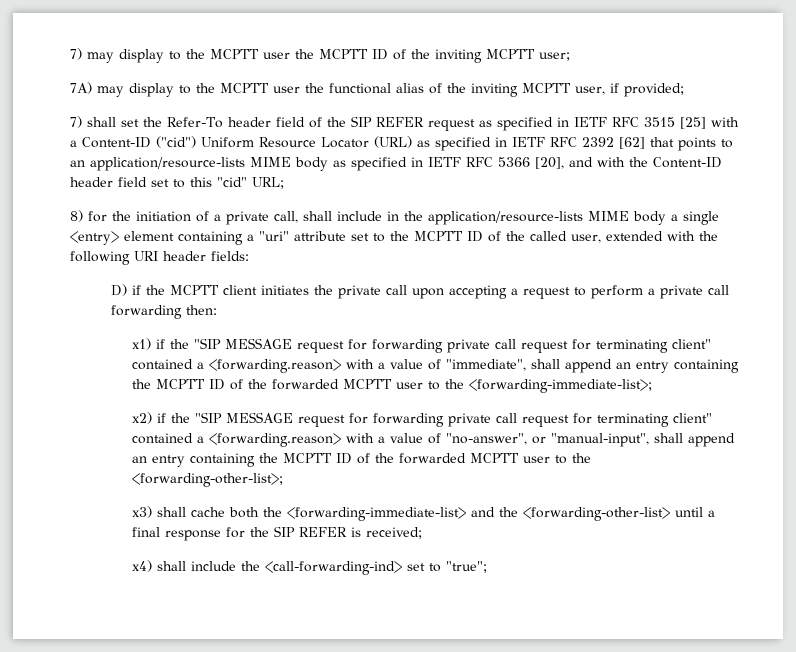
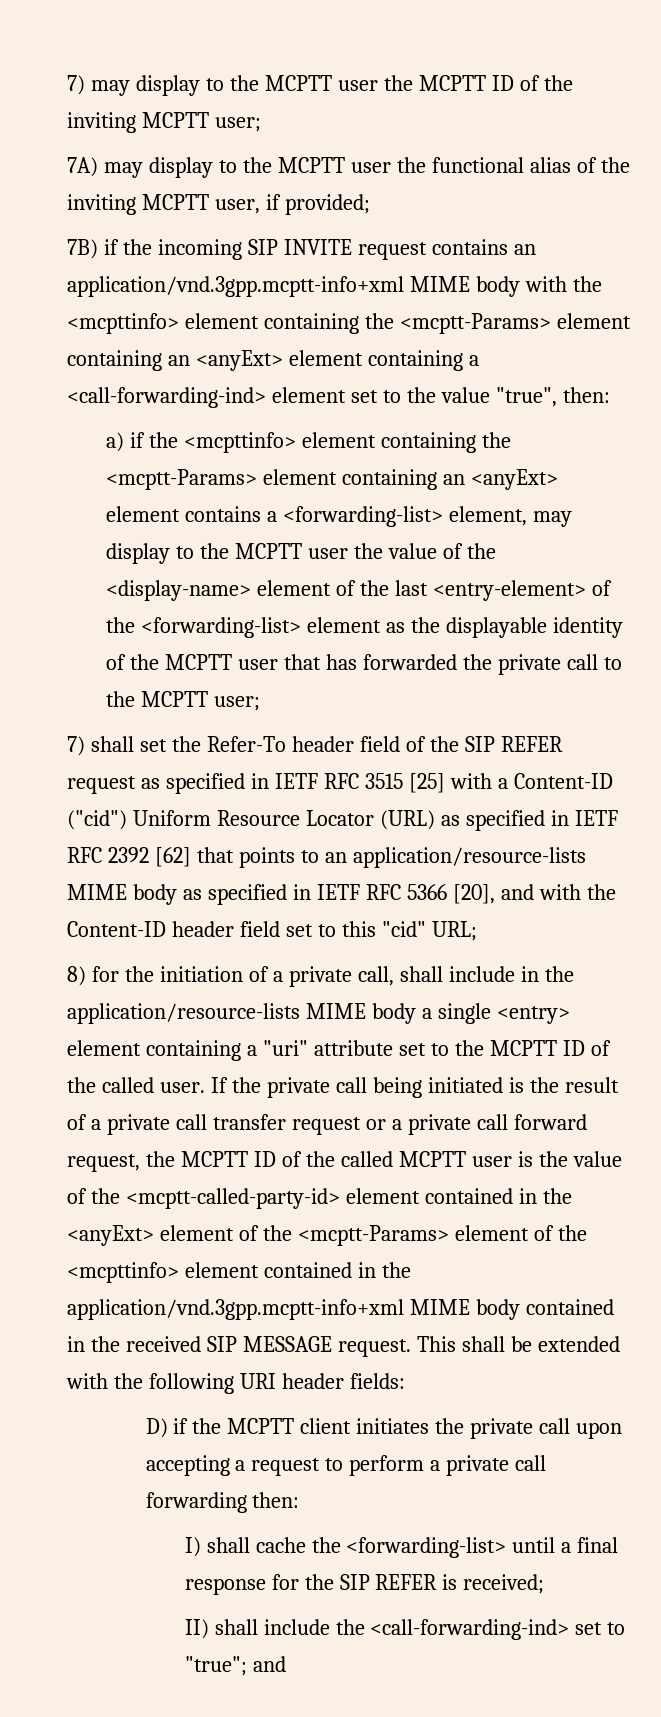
+ 7B) if the incoming SIP INVITE request contains an application/vnd.3gpp.mcptt-info+xml MIME body with the <mcpttinfo> element containing the <mcptt-Params> element containing an <anyExt> element containing a <call-forwarding-ind> element set to the value "true", then:
+ a) if the <mcpttinfo> element containing the <mcptt-Params> element containing an <anyExt> element contains a <forwarding-list> element, may display to the MCPTT user the value of the <display-name> element of the last <entry-element> of the <forwarding-list> element as the displayable identity of the MCPTT user that has forwarded the private call to the MCPTT user;
- 8) for the initiation of a private call, shall include in the application/resource-lists MIME body a single <entry> element containing a "uri" attribute set to the MCPTT ID of the called user, extended with the following URI header fields:
+ 8) for the initiation of a private call, shall include in the application/resource-lists MIME body a single <entry> element containing a "uri" attribute set to the MCPTT ID of the called user. If the private call being initiated is the result of a private call transfer request or a private call forward request, the MCPTT ID of the called MCPTT user is the value of the <mcptt-called-party-id> element contained in the <anyExt> element of the <mcptt-Params> element of the <mcpttinfo> element contained in the application/vnd.3gpp.mcptt-info+xml MIME body contained in the received SIP MESSAGE request. This shall be extended with the following URI header fields:
- x1) if the "SIP MESSAGE request for forwarding private call request for terminating client" contained a <forwarding.reason> with a value of "immediate", shall append an entry containing the MCPTT ID of the forwarded MCPTT user to the <forwarding-immediate-list>;
- x2) if the "SIP MESSAGE request for forwarding private call request for terminating client" contained a <forwarding.reason> with a value of "no-answer", or "manual-input", shall append an entry containing the MCPTT ID of the forwarded MCPTT user to the <forwarding-other-list>;
- x3) shall cache both the <forwarding-immediate-list> and the <forwarding-other-list> until a final response for the SIP REFER is received;
+ I) shall cache the <forwarding-list> until a final response for the SIP REFER is received;
- x4) shall include the <call-forwarding-ind> set to "true";
+ II) shall include the <call-forwarding-ind> set to "true"; and

